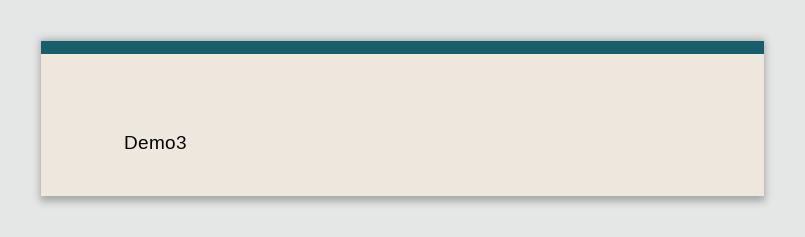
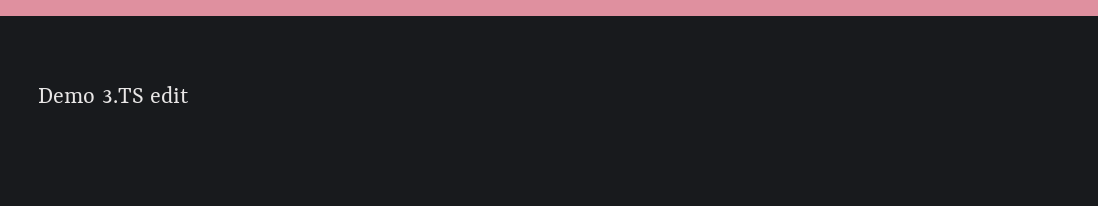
- Demo3
+ Demo 3.TS edit

